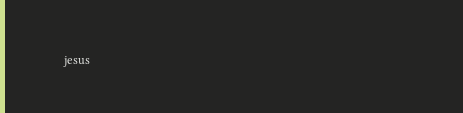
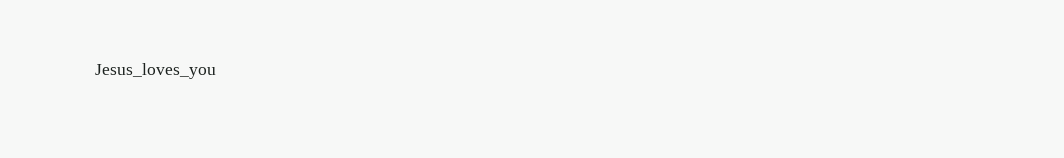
- jesus
+ Jesus_loves_you

